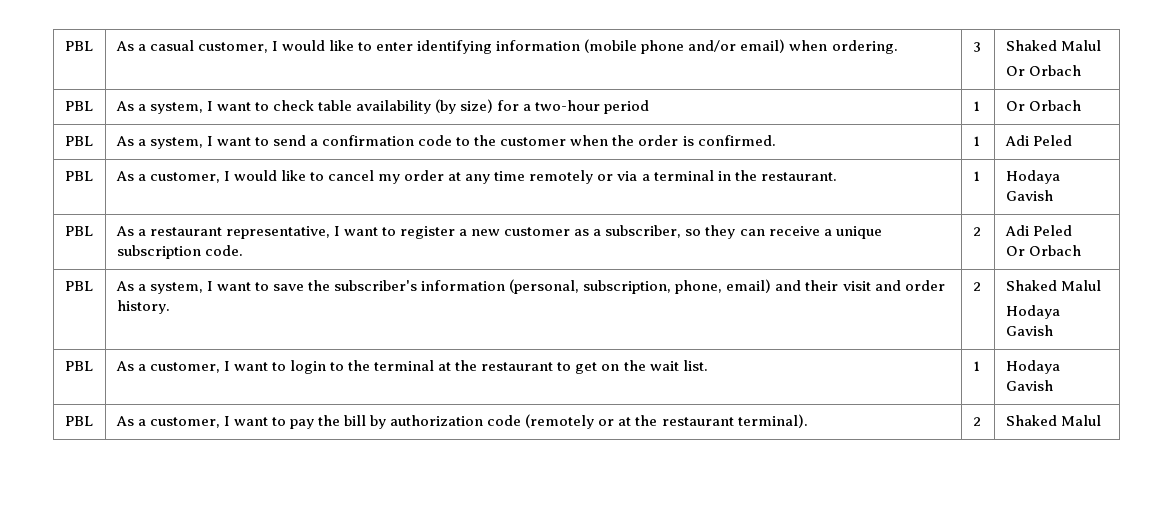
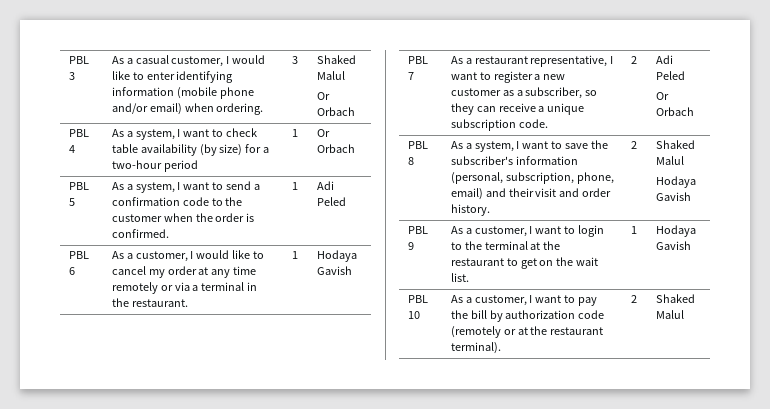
- PBL | As a casual customer, I would like to enter identifying information (mobile phone and/or email) when ordering. | 3 | Shaked Malul
+ PBL 3 | As a casual customer, I would like to enter identifying information (mobile phone and/or email) when ordering. | 3 | Shaked Malul
- PBL | As a system, I want to check table availability (by size) for a two-hour period | 1 | Or Orbach
+ PBL 4 | As a system, I want to check table availability (by size) for a two-hour period | 1 | Or Orbach
- PBL | As a system, I want to send a confirmation code to the customer when the order is confirmed. | 1 | Adi Peled
+ PBL 5 | As a system, I want to send a confirmation code to the customer when the order is confirmed. | 1 | Adi Peled
- PBL | As a customer, I would like to cancel my order at any time remotely or via a terminal in the restaurant. | 1 | Hodaya Gavish
+ PBL 6 | As a customer, I would like to cancel my order at any time remotely or via a terminal in the restaurant. | 1 | Hodaya Gavish
- PBL | As a restaurant representative, I want to register a new customer as a subscriber, so they can receive a unique subscription code. | 2 | Adi Peled
+ PBL 7 | As a restaurant representative, I want to register a new customer as a subscriber, so they can receive a unique subscription code. | 2 | Adi Peled
- PBL | As a system, I want to save the subscriber's information (personal, subscription, phone, email) and their visit and order history. | 2 | Shaked Malul
+ PBL 8 | As a system, I want to save the subscriber's information (personal, subscription, phone, email) and their visit and order history. | 2 | Shaked Malul
- PBL | As a customer, I want to login to the terminal at the restaurant to get on the wait list. | 1 | Hodaya Gavish
+ PBL 9 | As a customer, I want to login to the terminal at the restaurant to get on the wait list. | 1 | Hodaya Gavish
- PBL | As a customer, I want to pay the bill by authorization code (remotely or at the restaurant terminal). | 2 | Shaked Malul
+ PBL 10 | As a customer, I want to pay the bill by authorization code (remotely or at the restaurant terminal). | 2 | Shaked Malul

